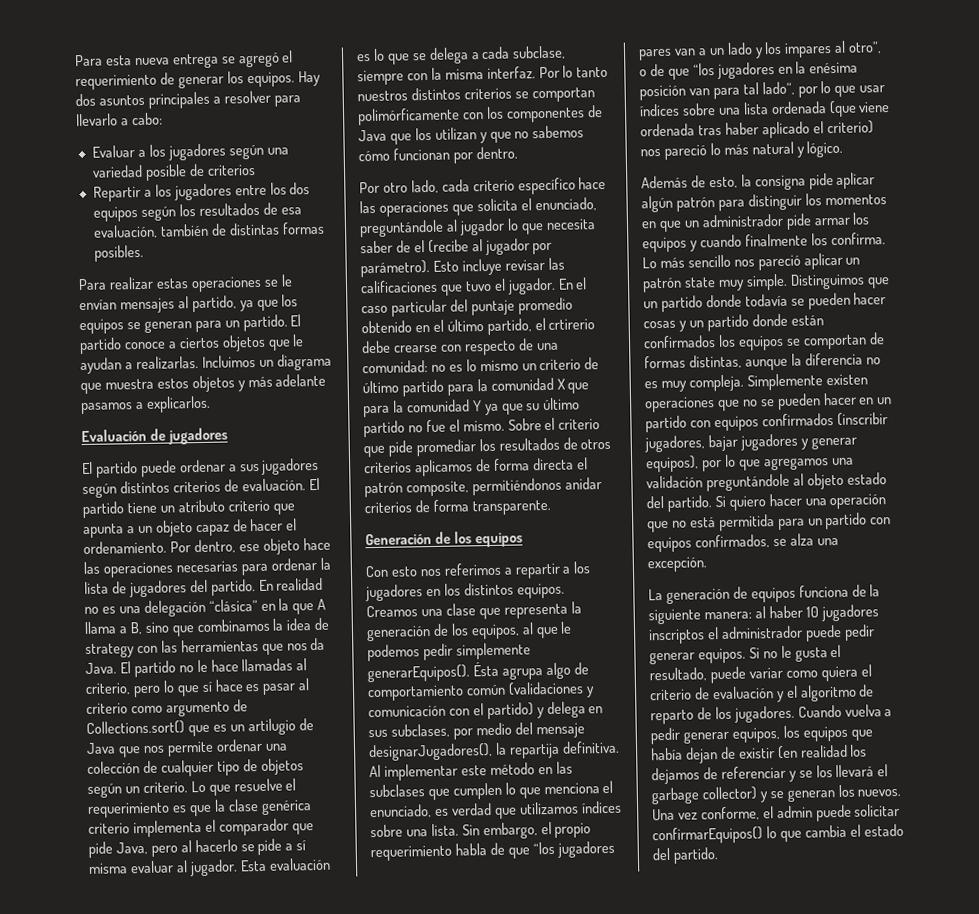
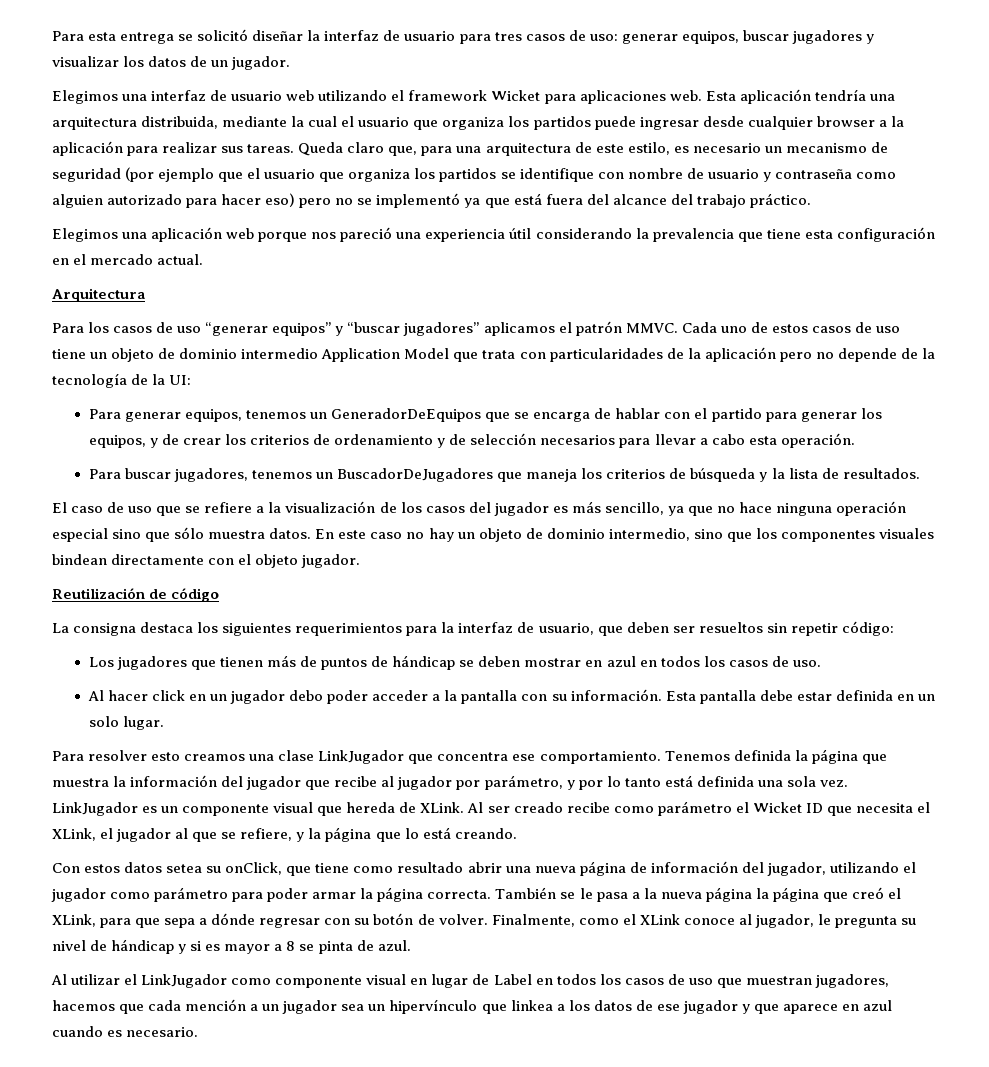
- Para esta nueva entrega se agregó el requerimiento de generar los equipos. Hay dos asuntos principales a resolver para llevarlo a cabo:
- Evaluar a los jugadores según una variedad posible de criterios
- Repartir a los jugadores entre los dos equipos según los resultados de esa evaluación, también de distintas formas posibles.
- Para realizar estas operaciones se le envían mensajes al partido, ya que los equipos se generan para un partido. El partido conoce a ciertos objetos que le ayudan a realizarlas. Incluimos un diagrama que muestra estos objetos y más adelante pasamos a explicarlos.
- Evaluación de jugadores
- El partido puede ordenar a sus jugadores según distintos criterios de evaluación. El partido tiene un atributo criterio que apunta a un objeto capaz de hacer el ordenamiento. Por dentro, ese objeto hace las operaciones necesarias para ordenar la lista de jugadores del partido. En realidad no es una delegación “clásica” en la que A llama a B, sino que combinamos la idea de strategy con las herramientas que nos da Java. El partido no le hace llamadas al criterio, pero lo que sí hace es pasar al criterio como argumento de Collections.sort() que es un artilugio de Java que nos permite ordenar una colección de cualquier tipo de objetos según un criterio. Lo que resuelve el requerimiento es que la clase genérica criterio implementa el comparador que pide Java, pero al hacerlo se pide a sí misma evaluar al jugador. Esta evaluación es lo que se delega a cada subclase, siempre con la misma interfaz. Por lo tanto nuestros distintos criterios se comportan polimórficamente con los componentes de Java que los utilizan y que no sabemos cómo funcionan por dentro.
- Por otro lado, cada criterio específico hace las operaciones que solicita el enunciado, preguntándole al jugador lo que necesita saber de el (recibe al jugador por parámetro). Esto incluye revisar las calificaciones que tuvo el jugador. En el caso particular del puntaje promedio obtenido en el último partido, el crtirerio debe crearse con respecto de una comunidad: no es lo mismo un criterio de último partido para la comunidad X que para la comunidad Y ya que su último partido no fue el mismo. Sobre el criterio que pide promediar los resultados de otros criterios aplicamos de forma directa el patrón composite, permitiéndonos anidar criterios de forma transparente.
- Generación de los equipos
- Con esto nos referimos a repartir a los jugadores en los distintos equipos. Creamos una clase que representa la generación de los equipos, al que le podemos pedir simplemente generarEquipos(). Ésta agrupa algo de comportamiento común (validaciones y comunicación con el partido) y delega en sus subclases, por medio del mensaje designarJugadores(), la repartija definitiva. Al implementar este método en las subclases que cumplen lo que menciona el enunciado, es verdad que utilizamos índices sobre una lista. Sin embargo, el propio requerimiento habla de que “los jugadores pares van a un lado y los impares al otro”, o de que “los jugadores en la enésima posición van para tal lado”, por lo que usar índices sobre una lista ordenada (que viene ordenada tras haber aplicado el criterio) nos pareció lo más natural y lógico.
- Además de esto, la consigna pide aplicar algún patrón para distinguir los momentos en que un administrador pide armar los equipos y cuando finalmente los confirma. Lo más sencillo nos pareció aplicar un patrón state muy simple. Distinguimos que un partido donde todavía se pueden hacer cosas y un partido donde están confirmados los equipos se comportan de formas distintas, aunque la diferencia no es muy compleja. Simplemente existen operaciones que no se pueden hacer en un partido con equipos confirmados (inscribir jugadores, bajar jugadores y generar equipos), por lo que agregamos una validación preguntándole al objeto estado del partido. Si quiero hacer una operación que no está permitida para un partido con equipos confirmados, se alza una excepción.
- La generación de equipos funciona de la siguiente manera: al haber 10 jugadores inscriptos el administrador puede pedir generar equipos. Si no le gusta el resultado, puede variar como quiera el criterio de evaluación y el algoritmo de reparto de los jugadores. Cuando vuelva a pedir generar equipos, los equipos que había dejan de existir (en realidad los dejamos de referenciar y se los llevará el garbage collector) y se generan los nuevos. Una vez conforme, el admin puede solicitar confirmarEquipos() lo que cambia el estado del partido.
+ Para esta entrega se solicitó diseñar la interfaz de usuario para tres casos de uso: generar equipos, buscar jugadores y visualizar los datos de un jugador.
+ Elegimos una interfaz de usuario web utilizando el framework Wicket para aplicaciones web. Esta aplicación tendría una arquitectura distribuida, mediante la cual el usuario que organiza los partidos puede ingresar desde cualquier browser a la aplicación para realizar sus tareas. Queda claro que, para una arquitectura de este estilo, es necesario un mecanismo de seguridad (por ejemplo que el usuario que organiza los partidos se identifique con nombre de usuario y contraseña como alguien autorizado para hacer eso) pero no se implementó ya que está fuera del alcance del trabajo práctico.
+ Elegimos una aplicación web porque nos pareció una experiencia útil considerando la prevalencia que tiene esta configuración en el mercado actual.
+ Arquitectura
+ Para los casos de uso “generar equipos” y “buscar jugadores” aplicamos el patrón MMVC. Cada uno de estos casos de uso tiene un objeto de dominio intermedio Application Model que trata con particularidades de la aplicación pero no depende de la tecnología de la UI:
+ Para generar equipos, tenemos un GeneradorDeEquipos que se encarga de hablar con el partido para generar los equipos, y de crear los criterios de ordenamiento y de selección necesarios para llevar a cabo esta operación.
+ Para buscar jugadores, tenemos un BuscadorDeJugadores que maneja los criterios de búsqueda y la lista de resultados.
+ El caso de uso que se refiere a la visualización de los casos del jugador es más sencillo, ya que no hace ninguna operación especial sino que sólo muestra datos. En este caso no hay un objeto de dominio intermedio, sino que los componentes visuales bindean directamente con el objeto jugador.
+ Reutilización de código
+ La consigna destaca los siguientes requerimientos para la interfaz de usuario, que deben ser resueltos sin repetir código:
+ Los jugadores que tienen más de puntos de hándicap se deben mostrar en azul en todos los casos de uso.
+ Al hacer click en un jugador debo poder acceder a la pantalla con su información. Esta pantalla debe estar definida en un solo lugar.
+ Para resolver esto creamos una clase LinkJugador que concentra ese comportamiento. Tenemos definida la página que muestra la información del jugador que recibe al jugador por parámetro, y por lo tanto está definida una sola vez. LinkJugador es un componente visual que hereda de XLink. Al ser creado recibe como parámetro el Wicket ID que necesita el XLink, el jugador al que se refiere, y la página que lo está creando.
+ Con estos datos setea su onClick, que tiene como resultado abrir una nueva página de información del jugador, utilizando el jugador como parámetro para poder armar la página correcta. También se le pasa a la nueva página la página que creó el XLink, para que sepa a dónde regresar con su botón de volver. Finalmente, como el XLink conoce al jugador, le pregunta su nivel de hándicap y si es mayor a 8 se pinta de azul.
+ Al utilizar el LinkJugador como componente visual en lugar de Label en todos los casos de uso que muestran jugadores, hacemos que cada mención a un jugador sea un hipervínculo que linkea a los datos de ese jugador y que aparece en azul cuando es necesario.

